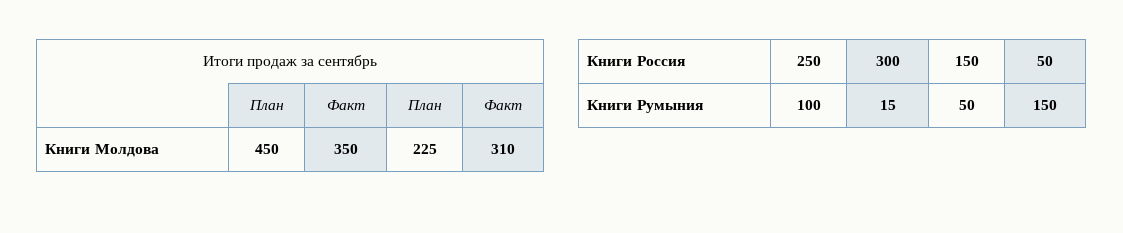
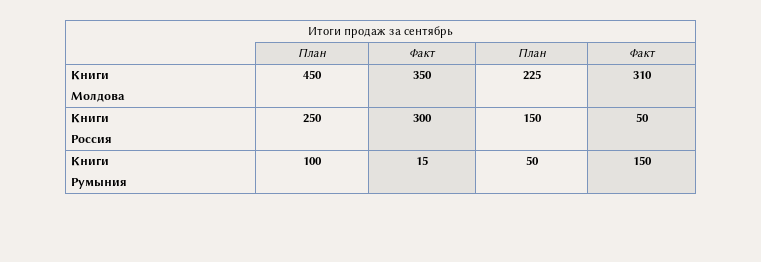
  | План | Факт | План | Факт
- Книги Молдова | 450 | 350 | 225 | 310
- Книги Россия | 250 | 300 | 150 | 50
- Книги Румыния | 100 | 15 | 50 | 150
+ Книги
+ Молдова | 450 | 350 | 225 | 310
+ Книги
+ Россия | 250 | 300 | 150 | 50
+ Книги
+ Румыния | 100 | 15 | 50 | 150

